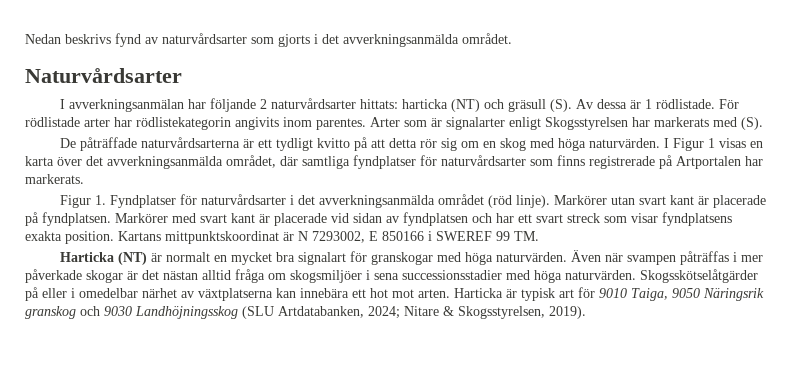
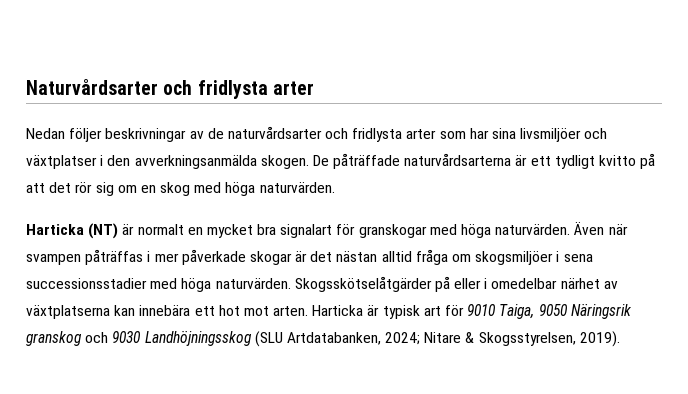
- Nedan beskrivs fynd av naturvårdsarter som gjorts i det avverkningsanmälda området.
- Naturvårdsarter
- I avverkningsanmälan har följande 2 naturvårdsarter hittats: harticka (NT) och gräsull (S). Av dessa är 1 rödlistade. För rödlistade arter har rödlistekategorin angivits inom parentes. Arter som är signalarter enligt Skogsstyrelsen har markerats med (S).
- De påträffade naturvårdsarterna är ett tydligt kvitto på att detta rör sig om en skog med höga naturvärden. I Figur 1 visas en karta över det avverkningsanmälda området, där samtliga fyndplatser för naturvårdsarter som finns registrerade på Artportalen har markerats.
- Figur 1. Fyndplatser för naturvårdsarter i det avverkningsanmälda området (röd linje). Markörer utan svart kant är placerade på fyndplatsen. Markörer med svart kant är placerade vid sidan av fyndplatsen och har ett svart streck som visar fyndplatsens exakta position. Kartans mittpunktskoordinat är N 7293002, E 850166 i SWEREF 99 TM.
+ Naturvårdsarter och fridlysta arter
+ Nedan följer beskrivningar av de naturvårdsarter och fridlysta arter som har sina livsmiljöer och växtplatser i den avverkningsanmälda skogen. De påträffade naturvårdsarterna är ett tydligt kvitto på att det rör sig om en skog med höga naturvärden.

